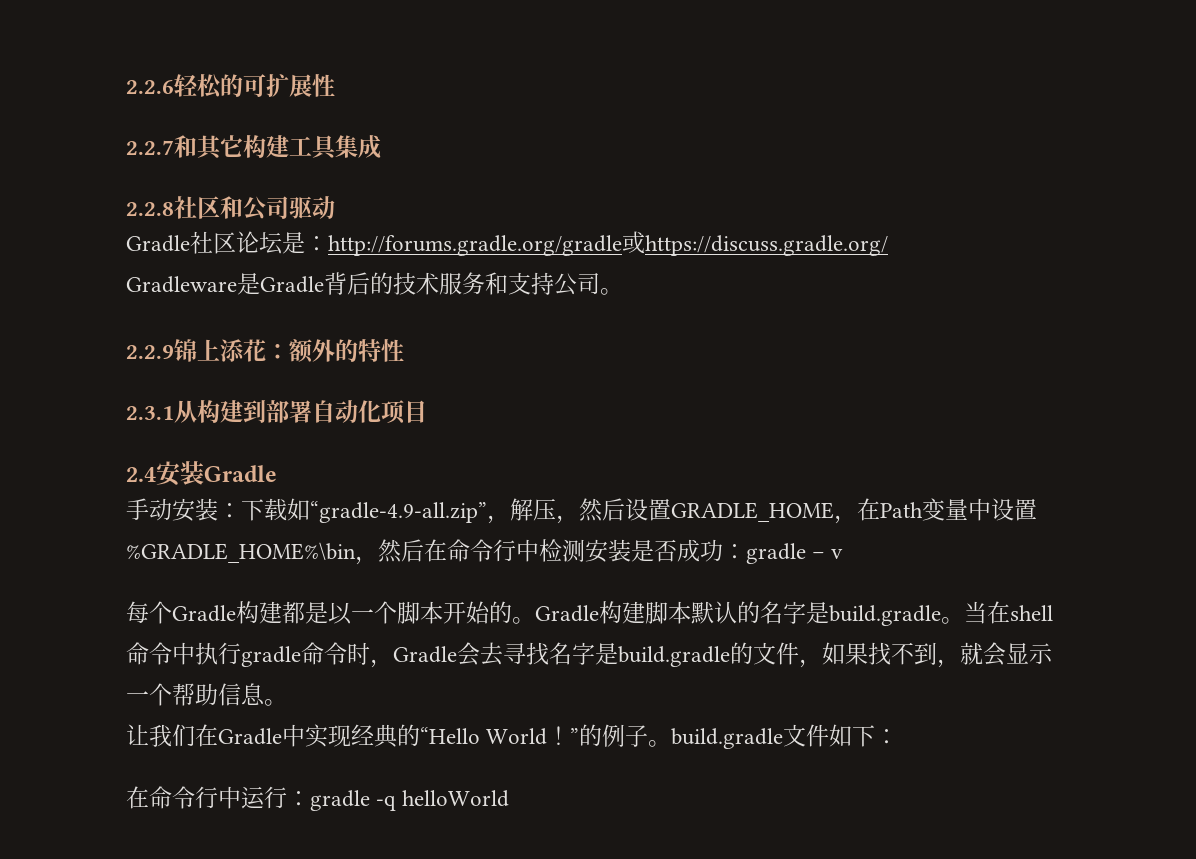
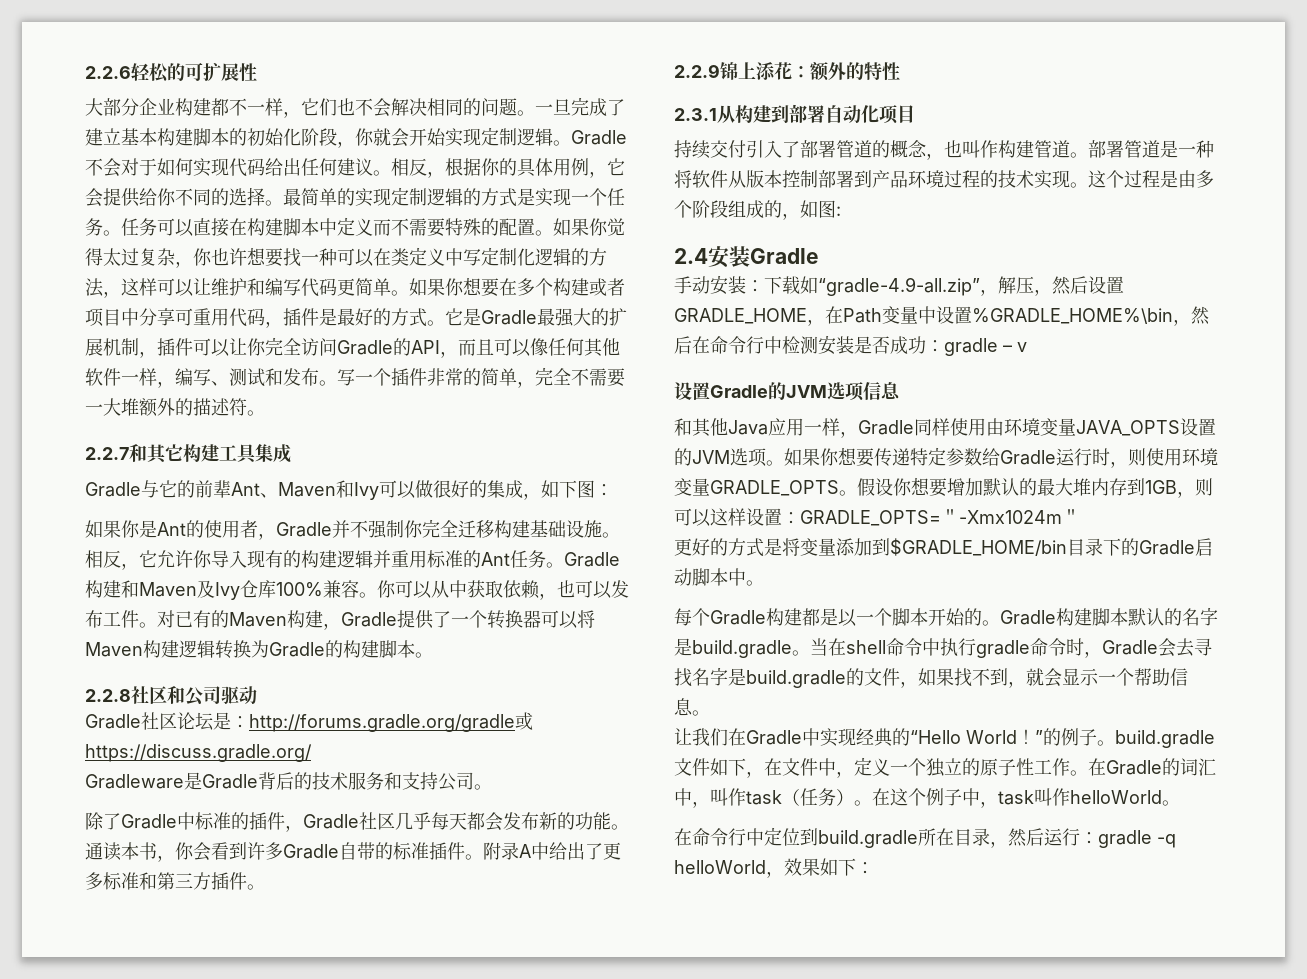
+ 大部分企业构建都不一样，它们也不会解决相同的问题。一旦完成了建立基本构建脚本的初始化阶段，你就会开始实现定制逻辑。Gradle不会对于如何实现代码给出任何建议。相反，根据你的具体用例，它会提供给你不同的选择。最简单的实现定制逻辑的方式是实现一个任务。任务可以直接在构建脚本中定义而不需要特殊的配置。如果你觉得太过复杂，你也许想要找一种可以在类定义中写定制化逻辑的方法，这样可以让维护和编写代码更简单。如果你想要在多个构建或者项目中分享可重用代码，插件是最好的方式。它是Gradle最强大的扩展机制，插件可以让你完全访问Gradle的API，而且可以像任何其他软件一样，编写、测试和发布。写一个插件非常的简单，完全不需要一大堆额外的描述符。
+ Gradle与它的前辈Ant、Maven和Ivy可以做很好的集成，如下图：
+ 如果你是Ant的使用者，Gradle并不强制你完全迁移构建基础设施。相反，它允许你导入现有的构建逻辑并重用标准的Ant任务。Gradle构建和Maven及Ivy仓库100%兼容。你可以从中获取依赖，也可以发布工件。对已有的Maven构建，Gradle提供了一个转换器可以将Maven构建逻辑转换为Gradle的构建脚本。
+ 除了Gradle中标准的插件，Gradle社区几乎每天都会发布新的功能。通读本书，你会看到许多Gradle自带的标准插件。附录A中给出了更多标准和第三方插件。
+ 持续交付引入了部署管道的概念，也叫作构建管道。部署管道是一种将软件从版本控制部署到产品环境过程的技术实现。这个过程是由多个阶段组成的，如图:
+ 设置Gradle的JVM选项信息
+ 和其他Java应用一样，Gradle同样使用由环境变量JAVA_OPTS设置的JVM选项。如果你想要传递特定参数给Gradle运行时，则使用环境变量GRADLE_OPTS。假设你想要增加默认的最大堆内存到1GB，则可以这样设置：GRADLE_OPTS=＂-Xmx1024m＂
+ 更好的方式是将变量添加到$GRADLE_HOME/bin目录下的Gradle启动脚本中。
- 让我们在Gradle中实现经典的“Hello World！”的例子。build.gradle文件如下：
- 在命令行中运行：gradle -q helloWorld
+ 让我们在Gradle中实现经典的“Hello World！”的例子。build.gradle文件如下，在文件中，定义一个独立的原子性工作。在Gradle的词汇中，叫作task（任务）。在这个例子中，task叫作helloWorld。
+ 在命令行中定位到build.gradle所在目录，然后运行：gradle -q helloWorld，效果如下：

